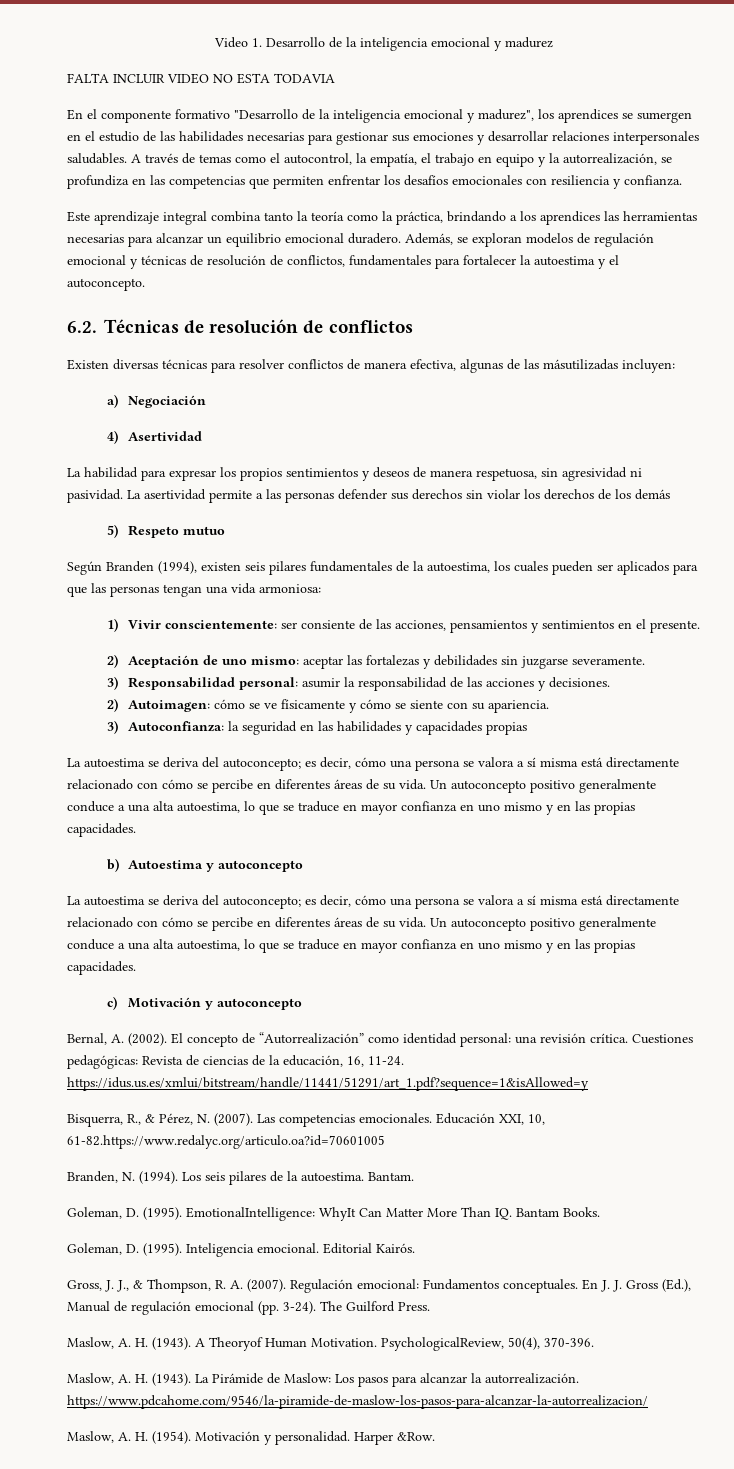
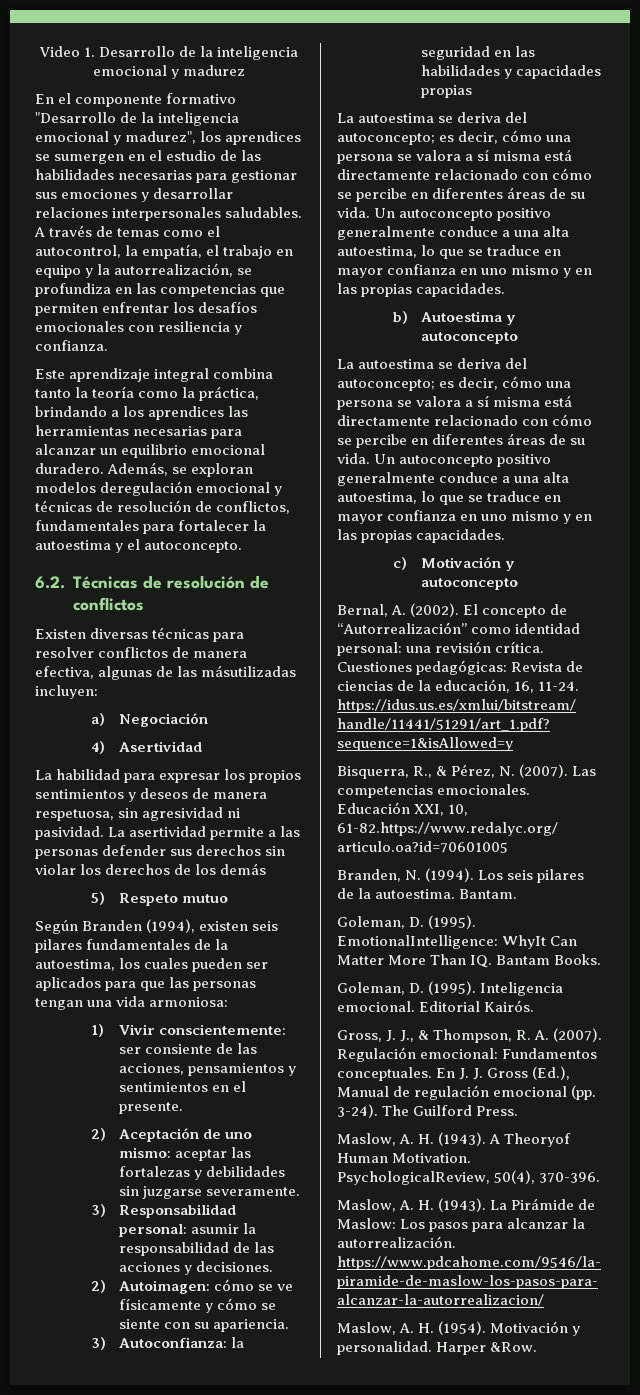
- FALTA INCLUIR VIDEO NO ESTA TODAVIA
- Además, se exploran modelos de regulación emocional y técnicas de resolución de conflictos, fundamentales para fortalecer la autoestima y el autoconcepto.
+ Además, se exploran modelos deregulación emocional y técnicas de resolución de conflictos, fundamentales para fortalecer la autoestima y el autoconcepto.

